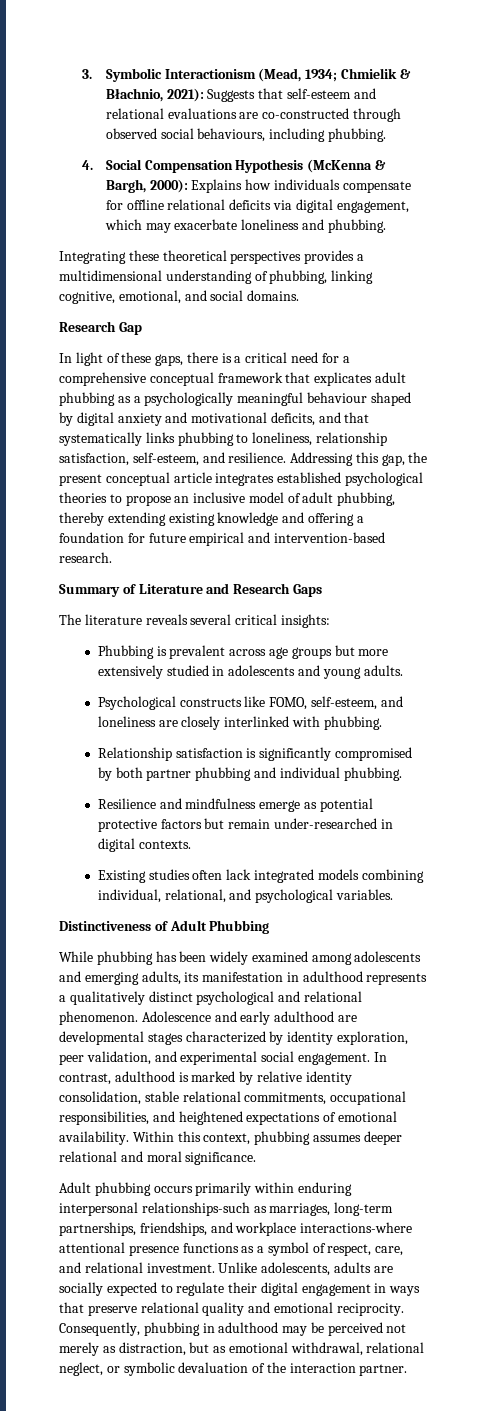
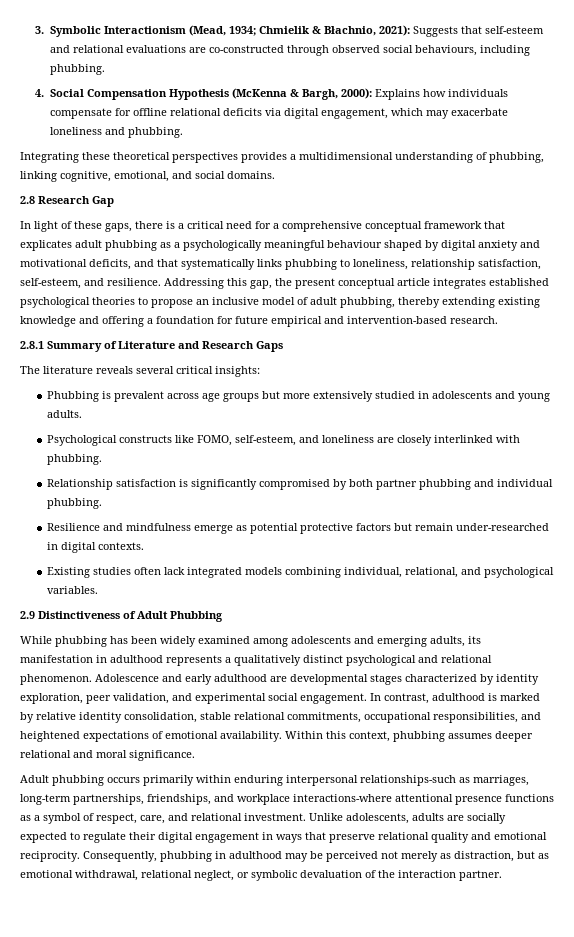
- Research Gap
+ 2.8 Research Gap
- Summary of Literature and Research Gaps
+ 2.8.1 Summary of Literature and Research Gaps
- Distinctiveness of Adult Phubbing
+ 2.9 Distinctiveness of Adult Phubbing

